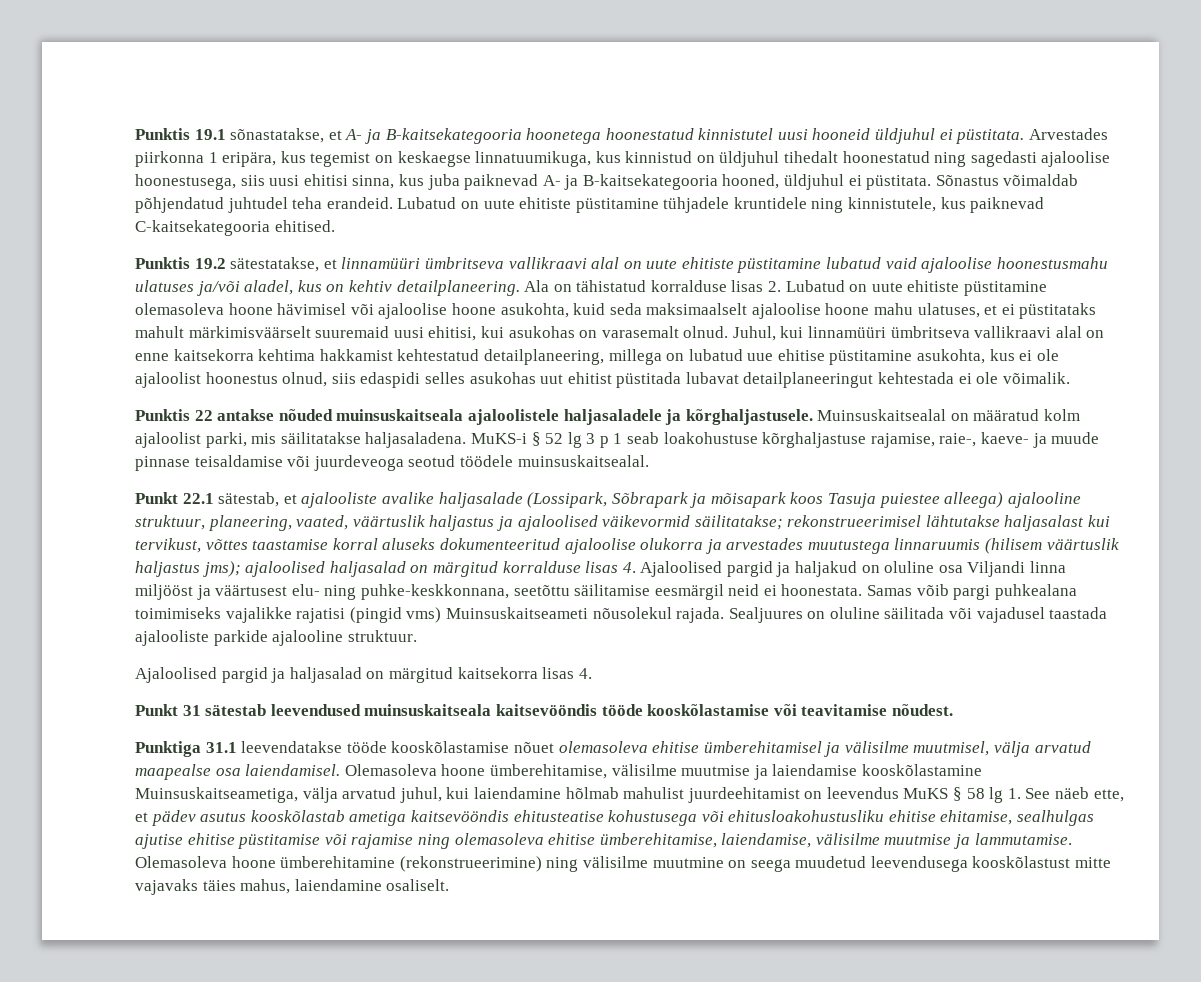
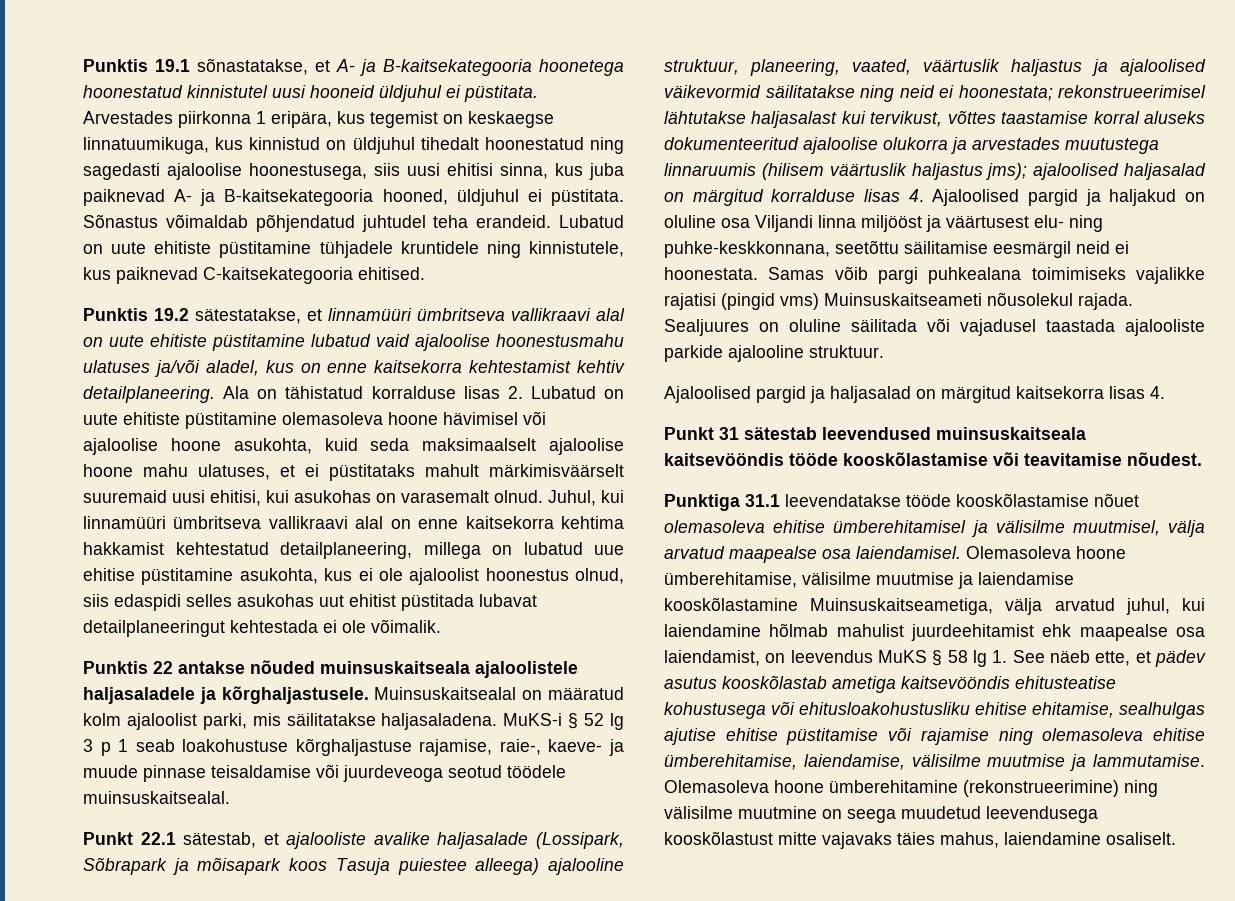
- Punktis 19.2 sätestatakse, et linnamüüri ümbritseva vallikraavi alal on uute ehitiste püstitamine lubatud vaid ajaloolise hoonestusmahu ulatuses ja/või aladel, kus on kehtiv detailplaneering.
+ Punktis 19.2 sätestatakse, et linnamüüri ümbritseva vallikraavi alal on uute ehitiste püstitamine lubatud vaid ajaloolise hoonestusmahu ulatuses ja/või aladel, kus on enne kaitsekorra kehtestamist kehtiv detailplaneering.
- Punkt 22.1 sätestab, et ajalooliste avalike haljasalade (Lossipark, Sõbrapark ja mõisapark koos Tasuja puiestee alleega) ajalooline struktuur, planeering, vaated, väärtuslik haljastus ja ajaloolised väikevormid säilitatakse;
+ Punkt 22.1 sätestab, et ajalooliste avalike haljasalade (Lossipark, Sõbrapark ja mõisapark koos Tasuja puiestee alleega) ajalooline struktuur, planeering, vaated, väärtuslik haljastus ja ajaloolised väikevormid säilitatakse ning neid ei hoonestata;
- Olemasoleva hoone ümberehitamise, välisilme muutmise ja laiendamise kooskõlastamine Muinsuskaitseametiga, välja arvatud juhul, kui laiendamine hõlmab mahulist juurdeehitamist on leevendus MuKS § 58 lg 1. See näeb ette, et pädev asutus kooskõlastab ametiga kaitsevööndis ehitusteatise kohustusega või ehitusloakohustusliku ehitise ehitamise, sealhulgas ajutise ehitise püstitamise või rajamise ning olemasoleva ehitise ümberehitamise, laiendamise, välisilme muutmise ja lammutamise.
+ Olemasoleva hoone ümberehitamise, välisilme muutmise ja laiendamise kooskõlastamine Muinsuskaitseametiga, välja arvatud juhul, kui laiendamine hõlmab mahulist juurdeehitamist ehk maapealse osa laiendamist, on leevendus MuKS § 58 lg 1. See näeb ette, et pädev asutus kooskõlastab ametiga kaitsevööndis ehitusteatise kohustusega või ehitusloakohustusliku ehitise ehitamise, sealhulgas ajutise ehitise püstitamise või rajamise ning olemasoleva ehitise ümberehitamise, laiendamise, välisilme muutmise ja lammutamise.

